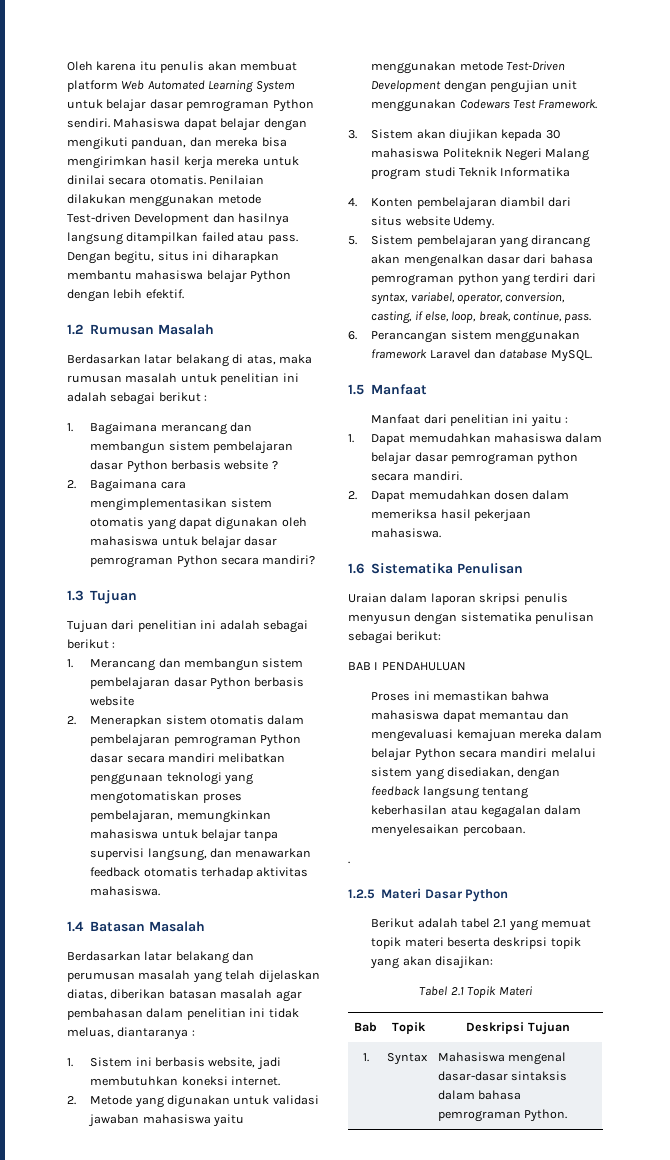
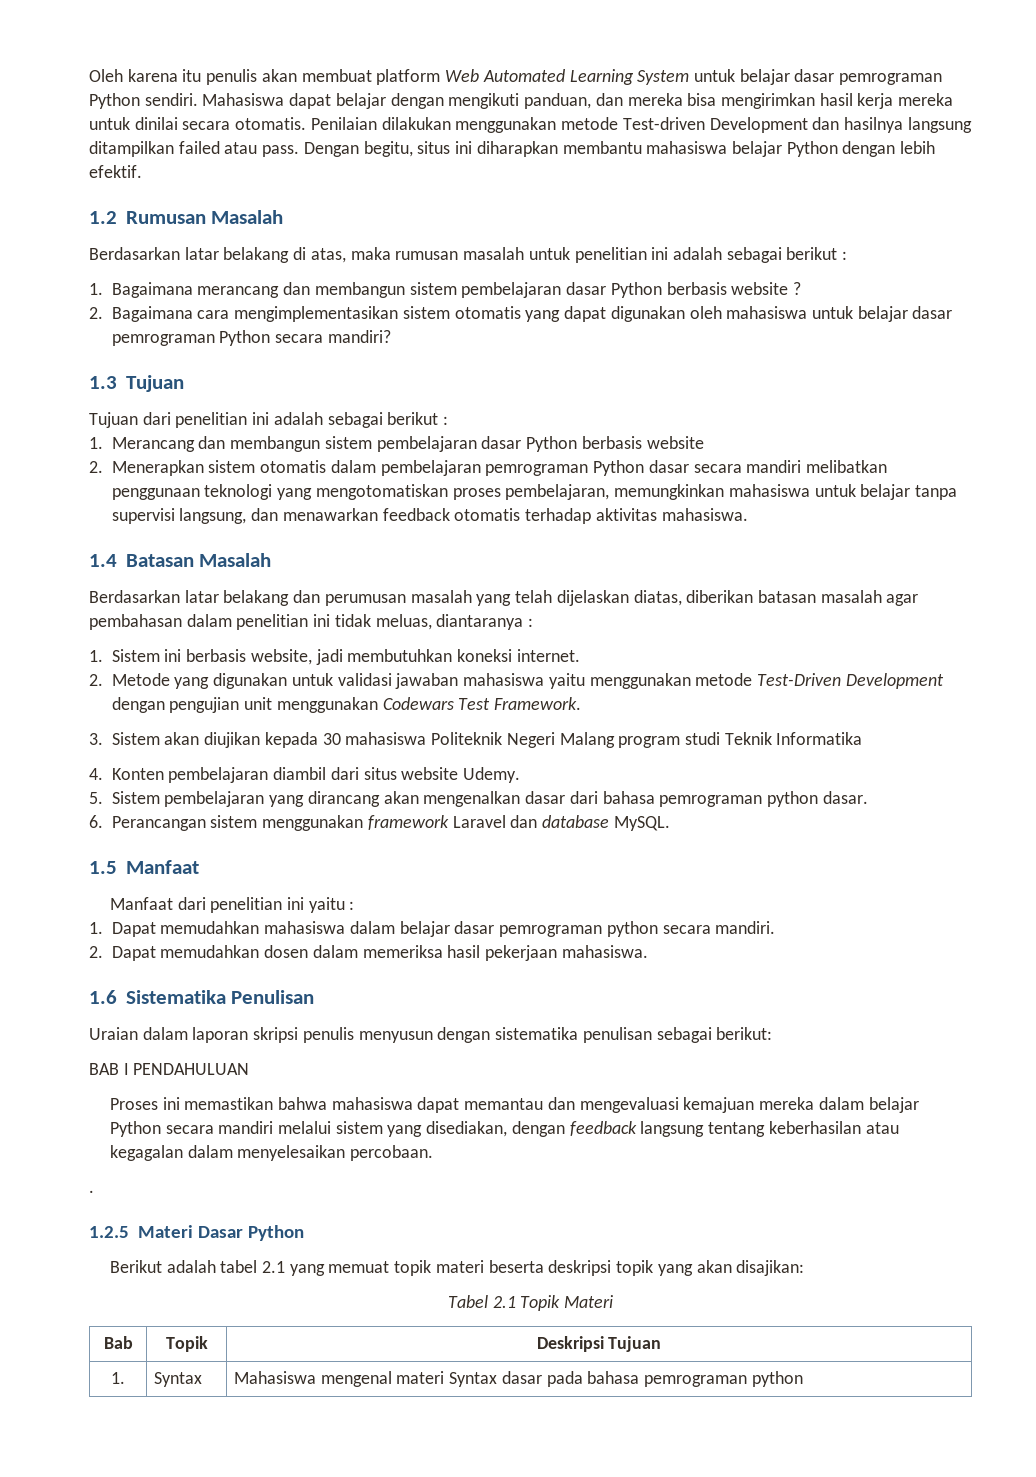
- 5. Sistem pembelajaran yang dirancang akan mengenalkan dasar dari bahasa pemrograman python yang terdiri dari syntax, variabel, operator, conversion, casting, if else, loop, break, continue, pass.
+ 5. Sistem pembelajaran yang dirancang akan mengenalkan dasar dari bahasa pemrograman python dasar.
- 1. | Syntax | Mahasiswa mengenal dasar-dasar sintaksis dalam bahasa pemrograman Python.
+ 1. | Syntax | Mahasiswa mengenal materi Syntax dasar pada bahasa pemrograman python

